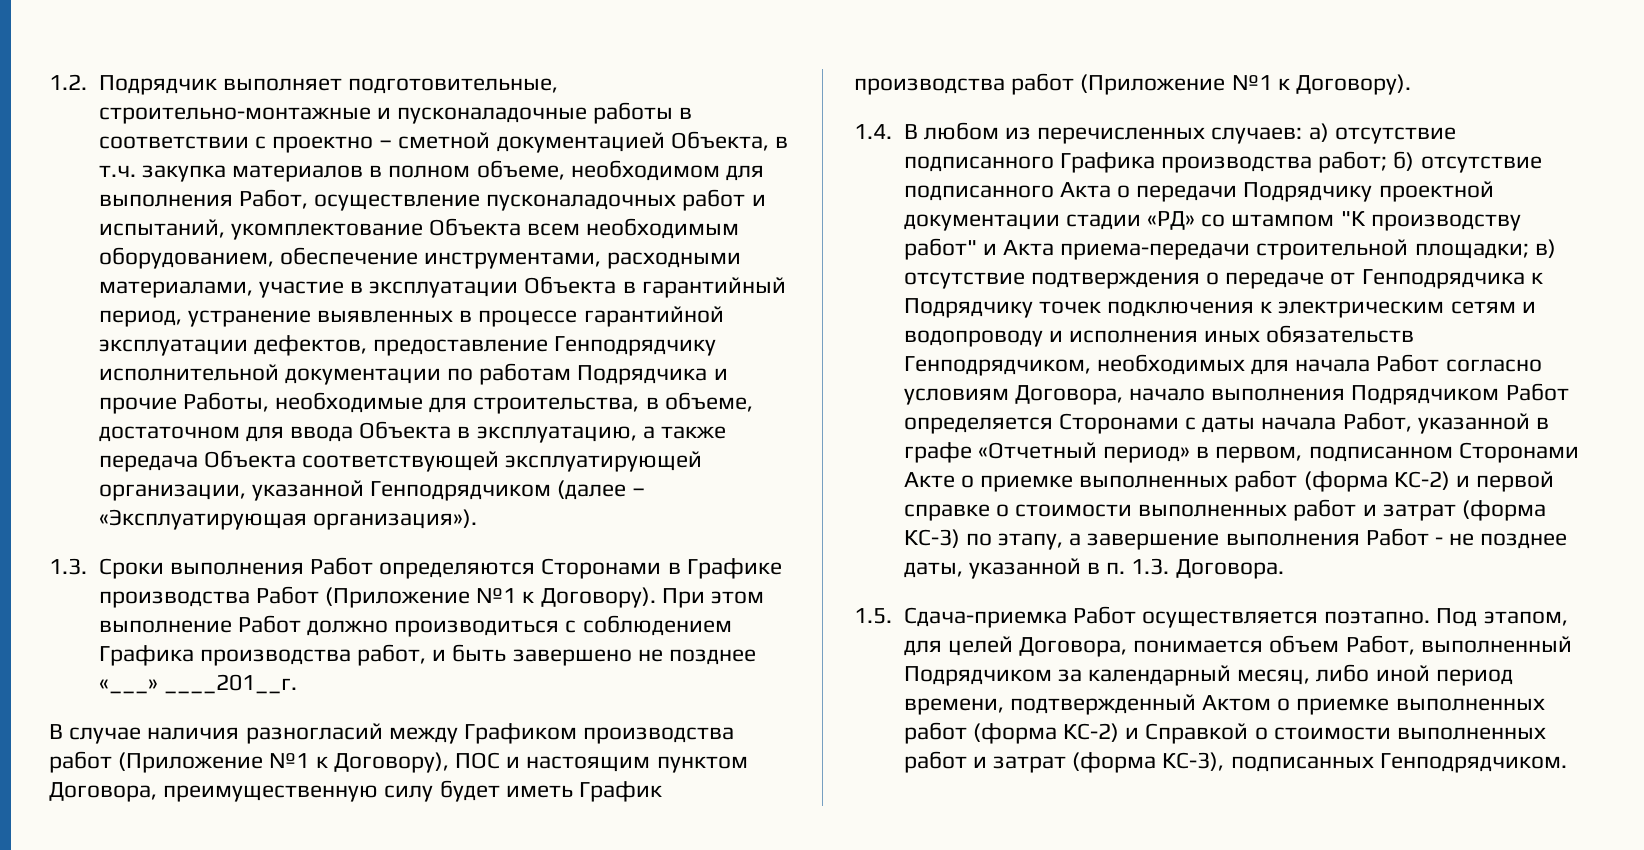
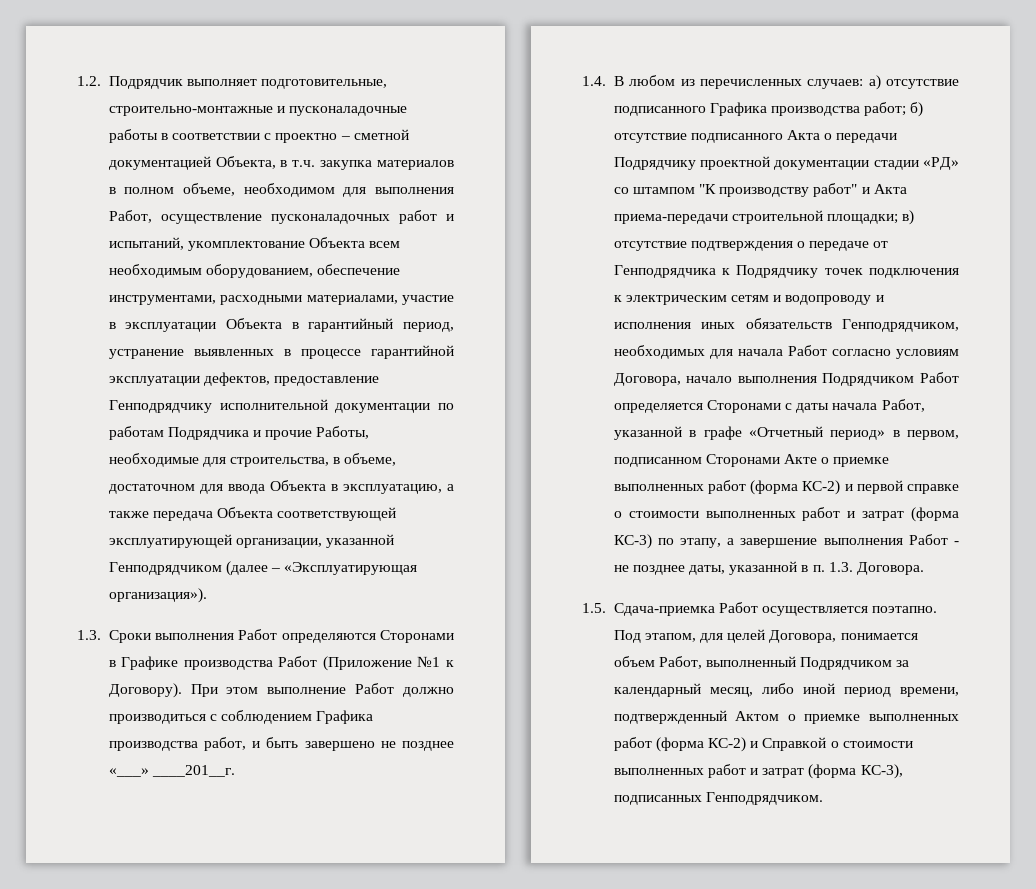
- В случае наличия разногласий между Графиком производства работ (Приложение №1 к Договору), ПОС и настоящим пунктом Договора, преимущественную силу будет иметь График производства работ (Приложение №1 к Договору).

